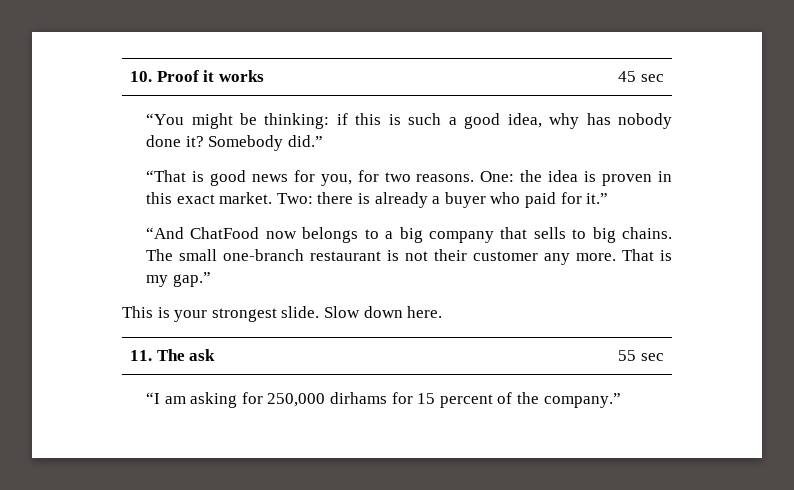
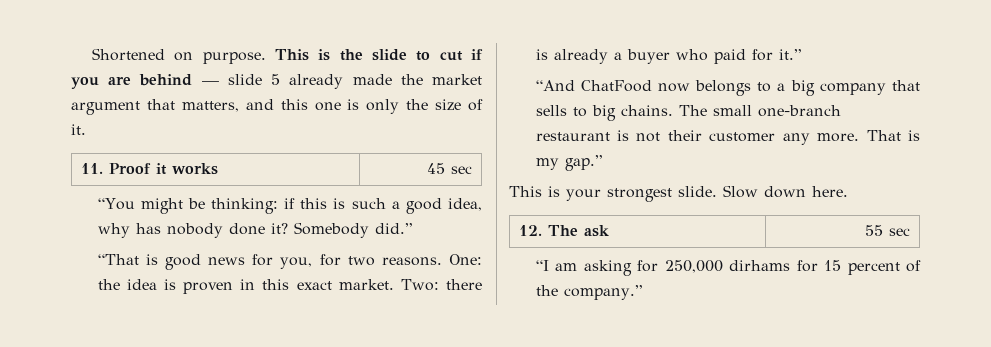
- 10. Proof it works | 45 sec
+ Shortened on purpose. This is the slide to cut if you are behind — slide 5 already made the market argument that matters, and this one is only the size of it.
+ 11. Proof it works | 45 sec
- 11. The ask | 55 sec
+ 12. The ask | 55 sec

